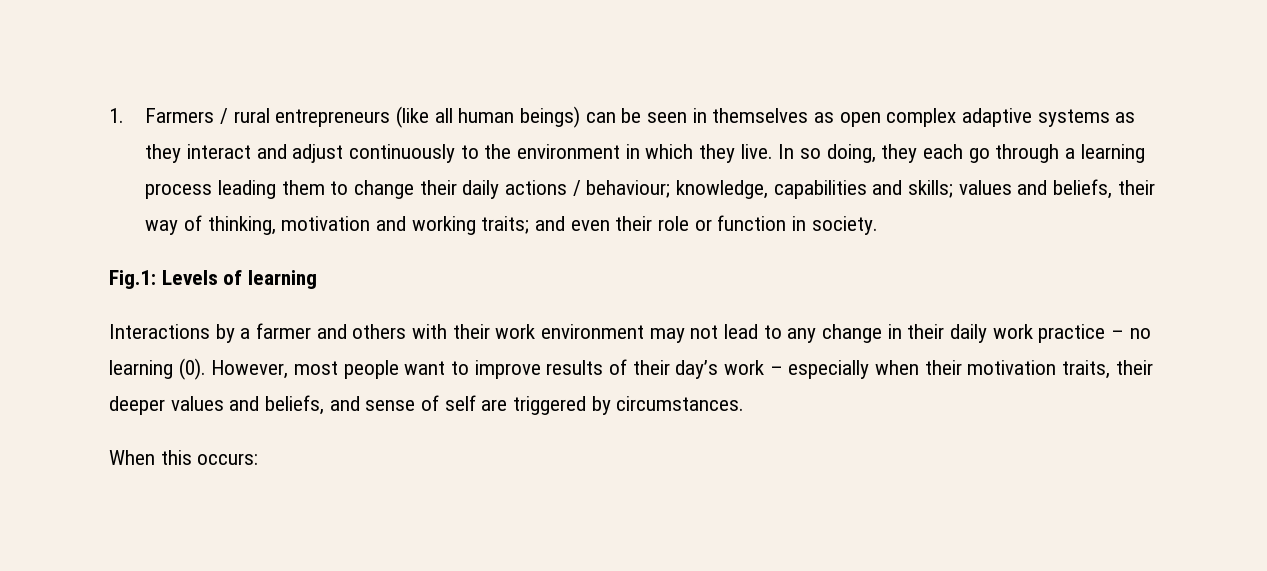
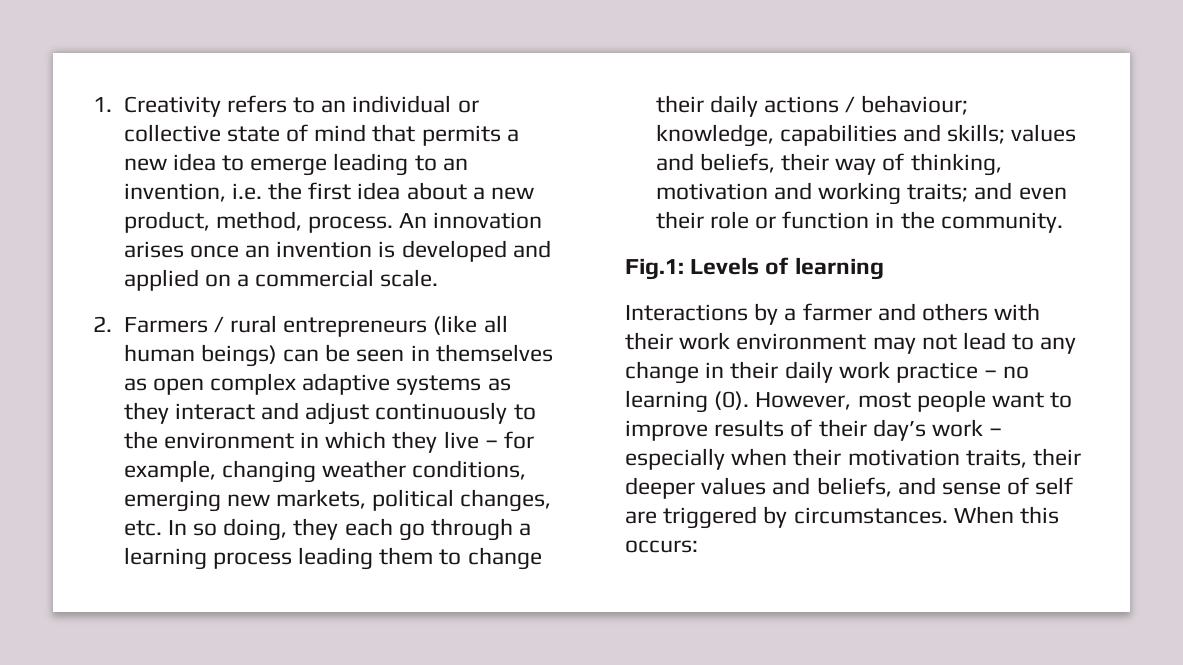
- 1. Farmers / rural entrepreneurs (like all human beings) can be seen in themselves as open complex adaptive systems as they interact and adjust continuously to the environment in which they live. In so doing, they each go through a learning process leading them to change their daily actions / behaviour;
+ 1. Creativity refers to an individual or collective state of mind that permits a new idea to emerge leading to an invention, i.e. the first idea about a new product, method, process. An innovation arises once an invention is developed and applied on a commercial scale.
+ 2. Farmers / rural entrepreneurs (like all human beings) can be seen in themselves as open complex adaptive systems as they interact and adjust continuously to the environment in which they live – for example, changing weather conditions, emerging new markets, political changes, etc. In so doing, they each go through a learning process leading them to change their daily actions / behaviour;
- and even their role or function in society.
+ and even their role or function in the community.
- However, most people want to improve results of their day’s work – especially when their motivation traits, their deeper values and beliefs, and sense of self are triggered by circumstances.
- When this occurs:
+ However, most people want to improve results of their day’s work – especially when their motivation traits, their deeper values and beliefs, and sense of self are triggered by circumstances. When this occurs:

